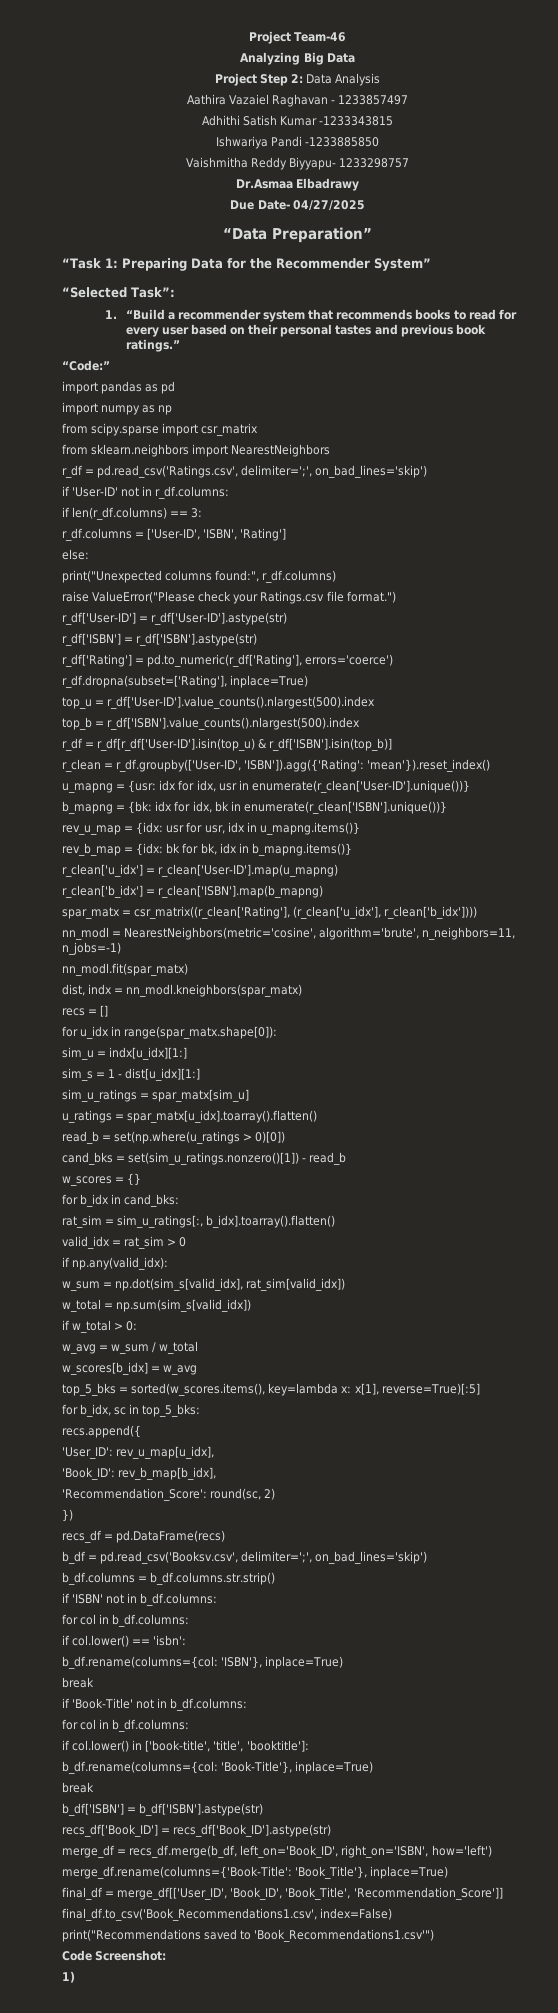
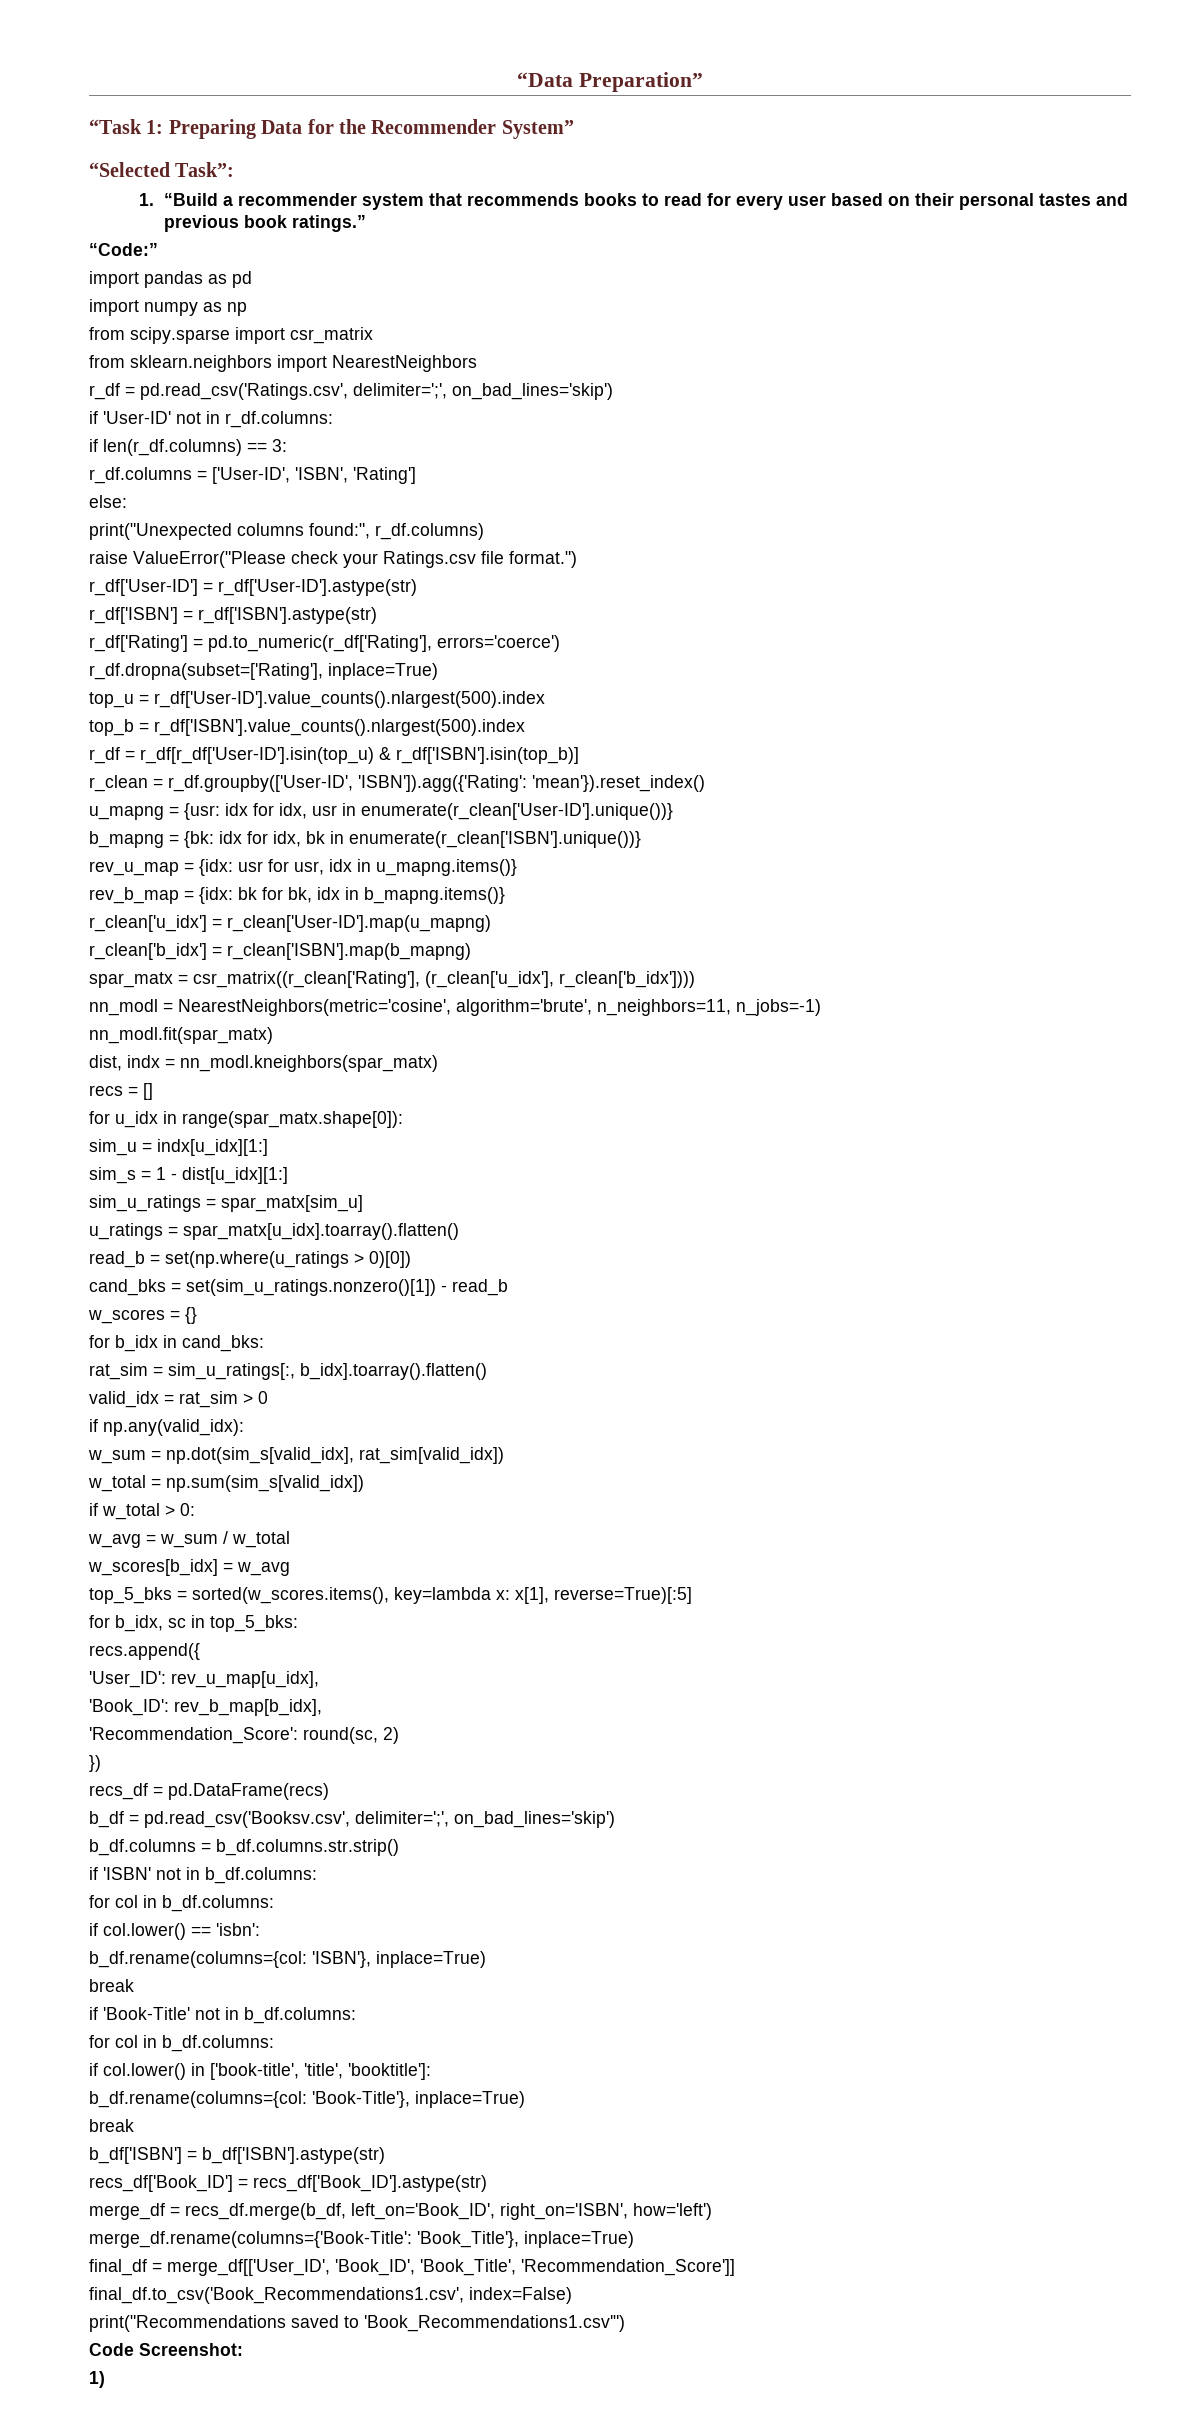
- Project Team-46
- Analyzing Big Data
- Project Step 2: Data Analysis
- Aathira Vazaiel Raghavan - 1233857497
- Adhithi Satish Kumar -1233343815
- Ishwariya Pandi -1233885850
- Vaishmitha Reddy Biyyapu- 1233298757
- Dr.Asmaa Elbadrawy
- Due Date- 04/27/2025

